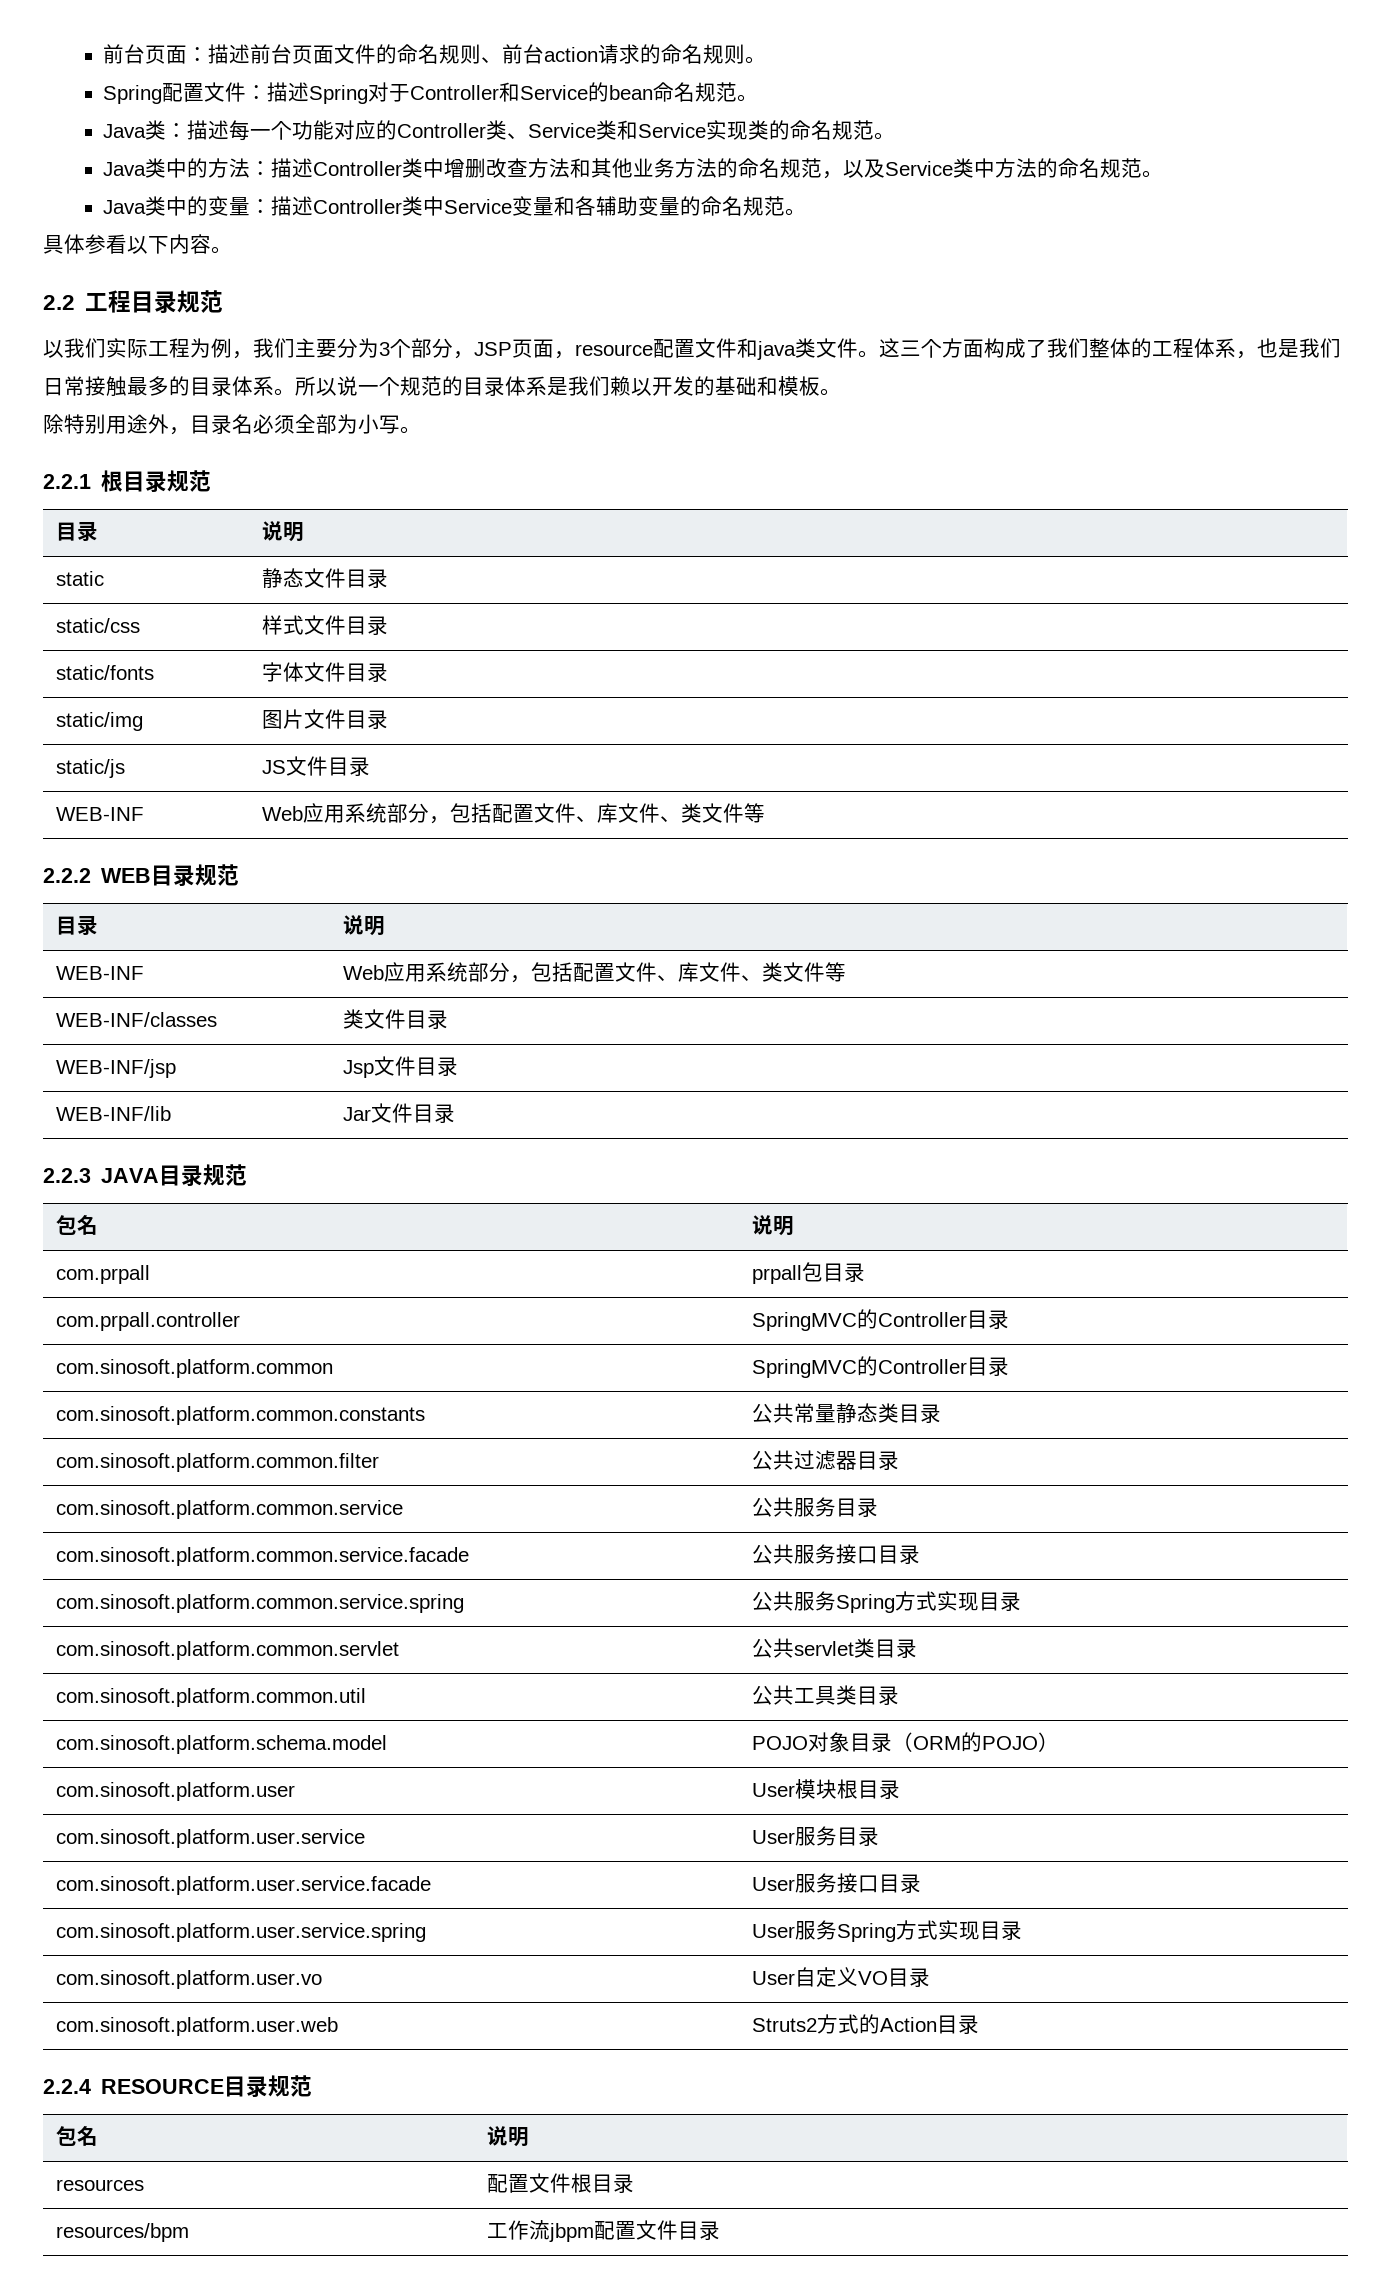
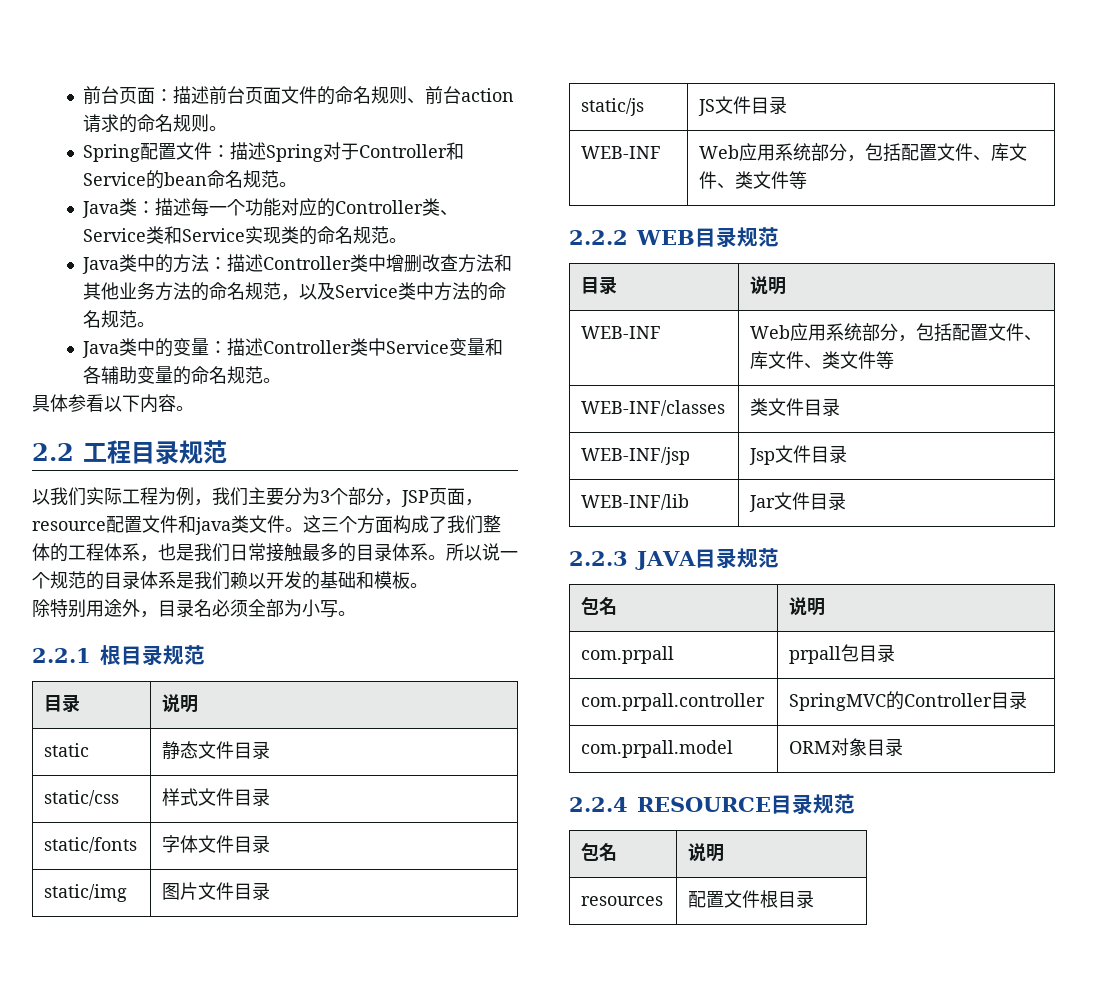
- com.sinosoft.platform.common | SpringMVC的Controller目录
- com.sinosoft.platform.common.constants | 公共常量静态类目录
- com.sinosoft.platform.common.filter | 公共过滤器目录
- com.sinosoft.platform.common.service | 公共服务目录
- com.sinosoft.platform.common.service.facade | 公共服务接口目录
- com.sinosoft.platform.common.service.spring | 公共服务Spring方式实现目录
- com.sinosoft.platform.common.servlet | 公共servlet类目录
- com.sinosoft.platform.common.util | 公共工具类目录
- com.sinosoft.platform.schema.model | POJO对象目录（ORM的POJO）
- com.sinosoft.platform.user | User模块根目录
- com.sinosoft.platform.user.service | User服务目录
- com.sinosoft.platform.user.service.facade | User服务接口目录
- com.sinosoft.platform.user.service.spring | User服务Spring方式实现目录
- com.sinosoft.platform.user.vo | User自定义VO目录
- com.sinosoft.platform.user.web | Struts2方式的Action目录
+ com.prpall.model | ORM对象目录
- resources/bpm | 工作流jbpm配置文件目录

